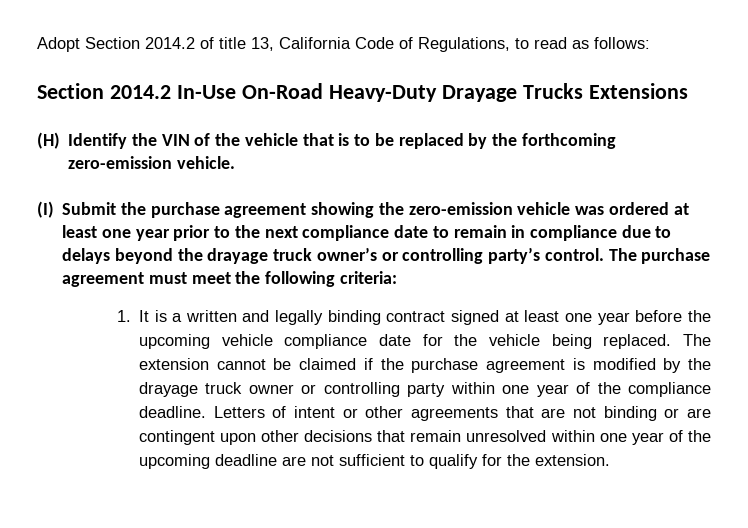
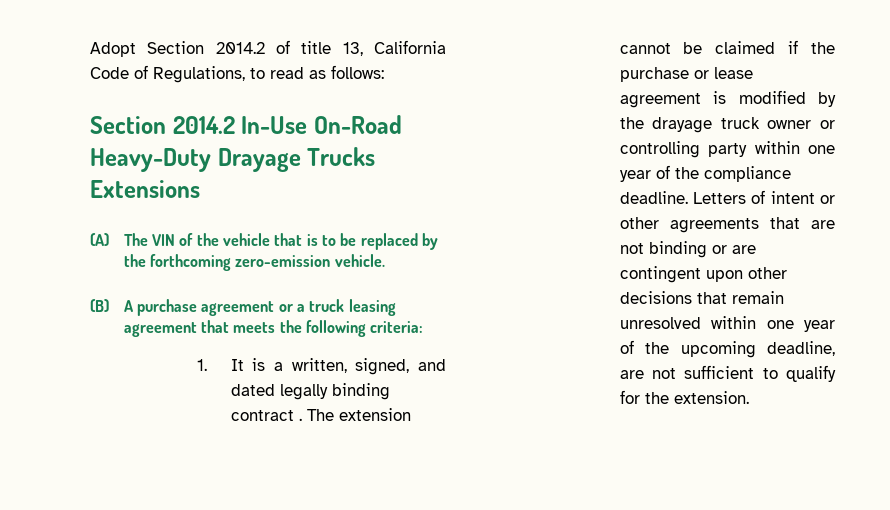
- (H) Identify the VIN of the vehicle that is to be replaced by the forthcoming zero-emission vehicle.
+ (A) The VIN of the vehicle that is to be replaced by the forthcoming zero-emission vehicle.
- (I) Submit the purchase agreement showing the zero-emission vehicle was ordered at least one year prior to the next compliance date to remain in compliance due to delays beyond the drayage truck owner’s or controlling party’s control. The purchase agreement must meet the following criteria:
+ (B) A purchase agreement or a truck leasing agreement that meets the following criteria:
- 1. It is a written and legally binding contract signed at least one year before the upcoming vehicle compliance date for the vehicle being replaced.
+ 1. It is a written, signed, and dated legally binding contract .
- The extension cannot be claimed if the purchase agreement is modified by the drayage truck owner or controlling party within one year of the compliance deadline.
+ The extension cannot be claimed if the purchase or lease agreement is modified by the drayage truck owner or controlling party within one year of the compliance deadline.
- Letters of intent or other agreements that are not binding or are contingent upon other decisions that remain unresolved within one year of the upcoming deadline are not sufficient to qualify for the extension.
+ Letters of intent or other agreements that are not binding or are contingent upon other decisions that remain unresolved within one year of the upcoming deadline, are not sufficient to qualify for the extension.

